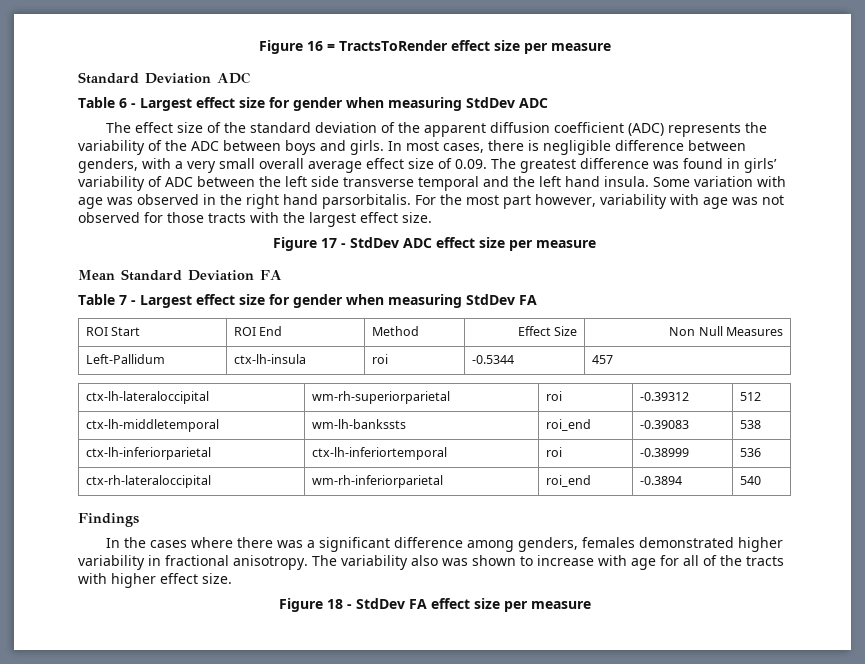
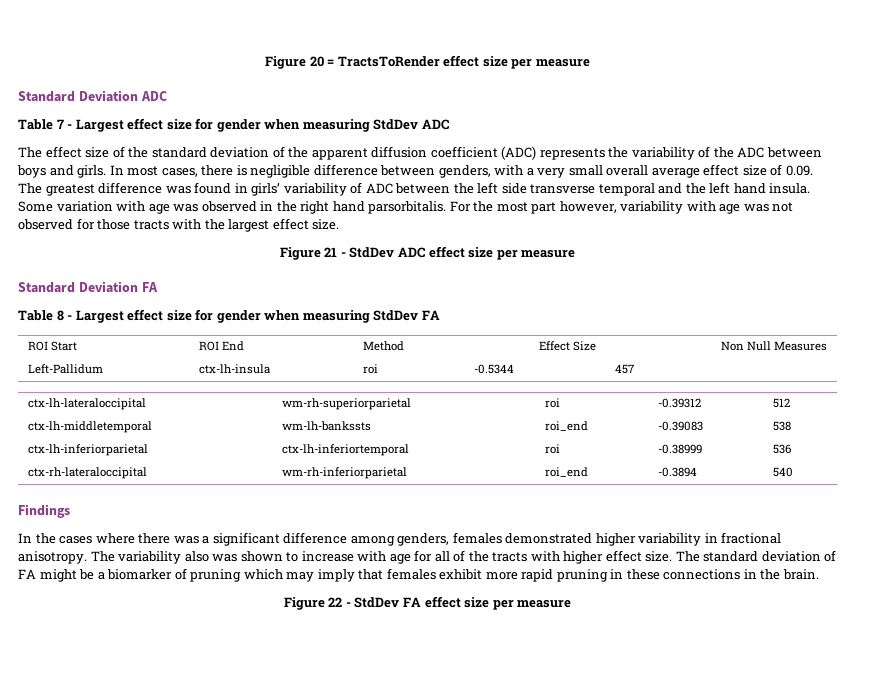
- Figure 16 = TractsToRender effect size per measure
+ Figure 20 = TractsToRender effect size per measure
- Table 6 - Largest effect size for gender when measuring StdDev ADC
+ Table 7 - Largest effect size for gender when measuring StdDev ADC
- Figure 17 - StdDev ADC effect size per measure
+ Figure 21 - StdDev ADC effect size per measure
- Mean Standard Deviation FA
+ Standard Deviation FA
- Table 7 - Largest effect size for gender when measuring StdDev FA
+ Table 8 - Largest effect size for gender when measuring StdDev FA
- The variability also was shown to increase with age for all of the tracts with higher effect size.
- Figure 18 - StdDev FA effect size per measure
+ The variability also was shown to increase with age for all of the tracts with higher effect size. The standard deviation of FA might be a biomarker of pruning which may imply that females exhibit more rapid pruning in these connections in the brain.
+ Figure 22 - StdDev FA effect size per measure

